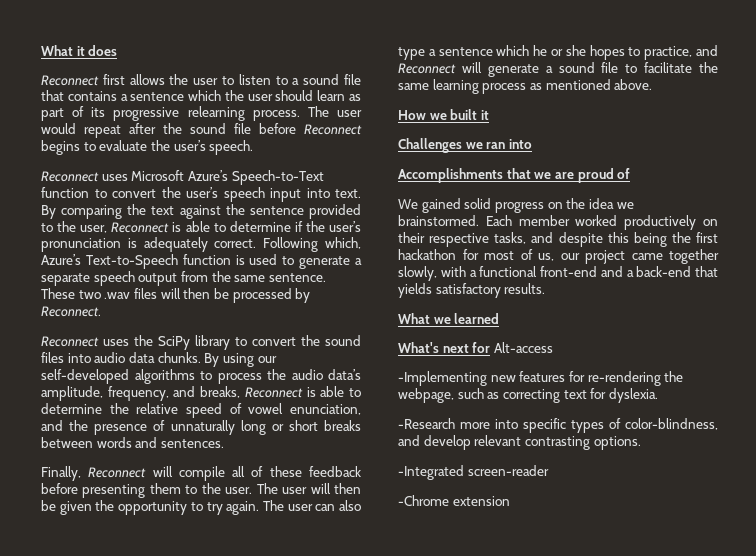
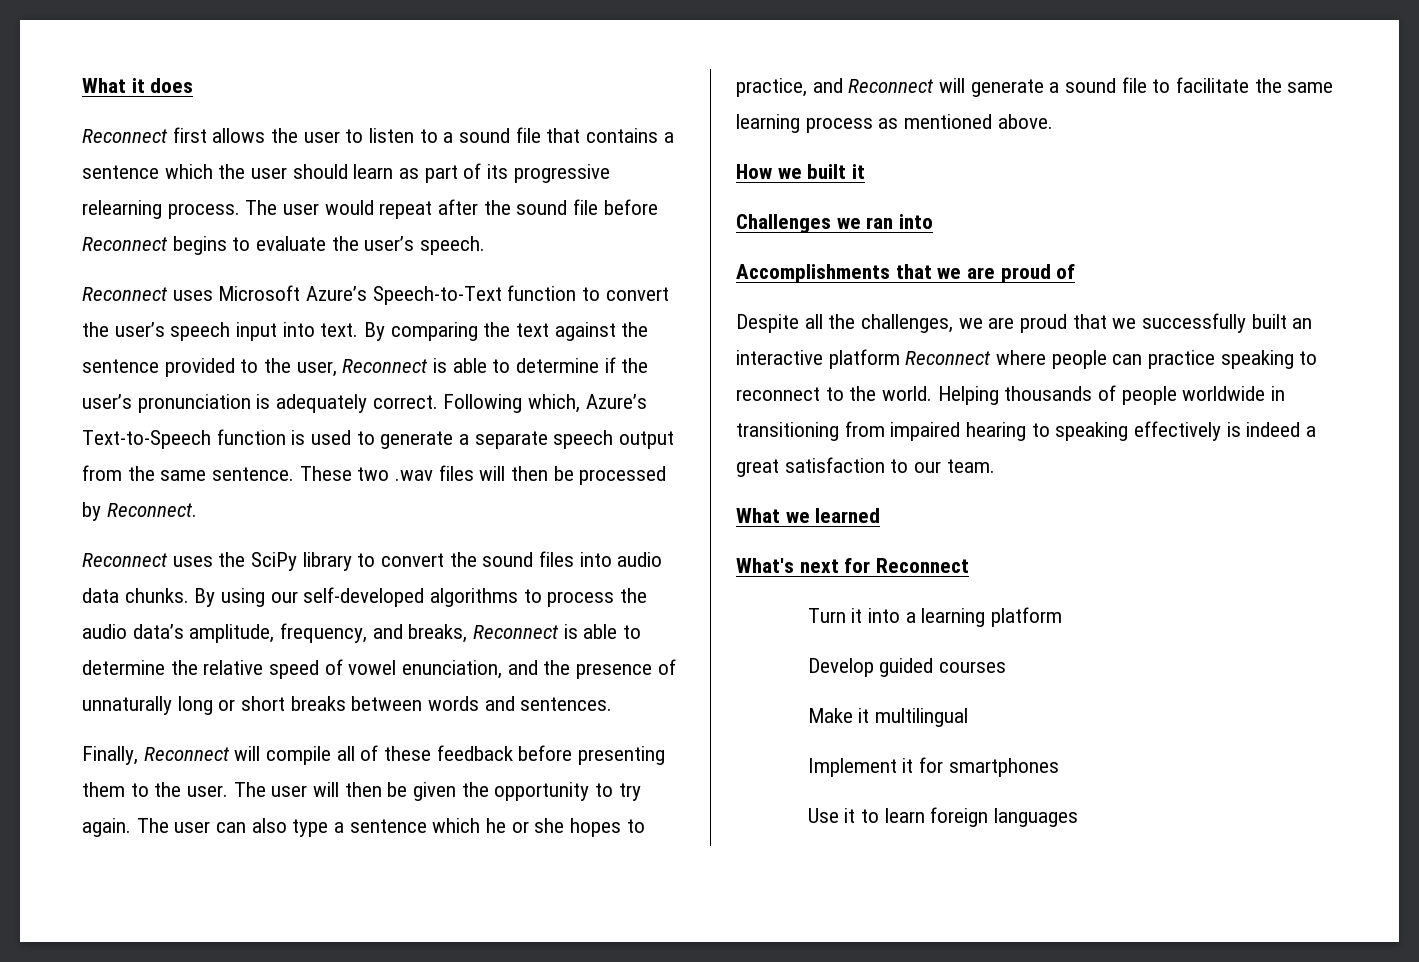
- We gained solid progress on the idea we brainstormed. Each member worked productively on their respective tasks, and despite this being the first hackathon for most of us, our project came together slowly, with a functional front-end and a back-end that yields satisfactory results.
+ Despite all the challenges, we are proud that we successfully built an interactive platform Reconnect where people can practice speaking to reconnect to the world. Helping thousands of people worldwide in transitioning from impaired hearing to speaking effectively is indeed a great satisfaction to our team.
- What's next for Alt-access
- -Implementing new features for re-rendering the webpage, such as correcting text for dyslexia.
- -Research more into specific types of color-blindness, and develop relevant contrasting options.
- -Integrated screen-reader
- -Chrome extension
+ What's next for Reconnect
+ Turn it into a learning platform
+ Develop guided courses
+ Make it multilingual
+ Implement it for smartphones
+ Use it to learn foreign languages

